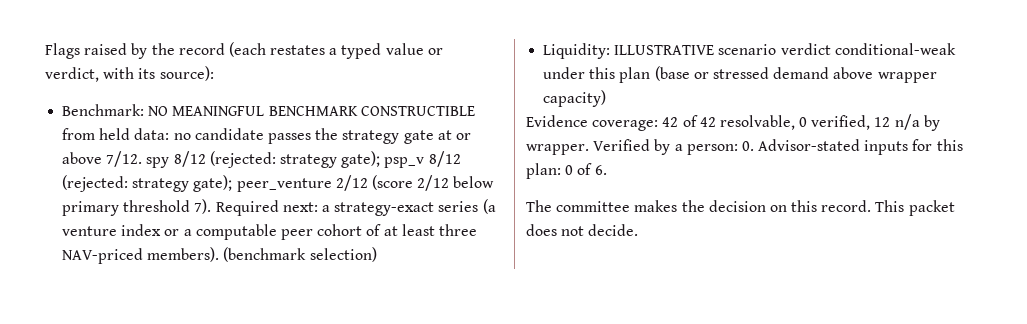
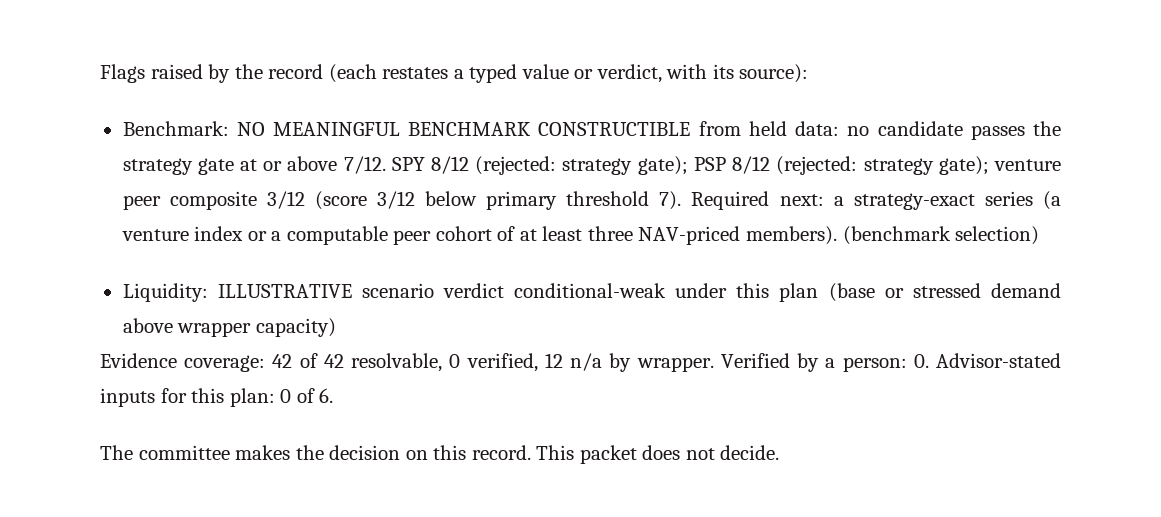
- Benchmark: NO MEANINGFUL BENCHMARK CONSTRUCTIBLE from held data: no candidate passes the strategy gate at or above 7/12. spy 8/12 (rejected: strategy gate); psp_v 8/12 (rejected: strategy gate); peer_venture 2/12 (score 2/12 below primary threshold 7).
+ Benchmark: NO MEANINGFUL BENCHMARK CONSTRUCTIBLE from held data: no candidate passes the strategy gate at or above 7/12. SPY 8/12 (rejected: strategy gate); PSP 8/12 (rejected: strategy gate); venture peer composite 3/12 (score 3/12 below primary threshold 7).

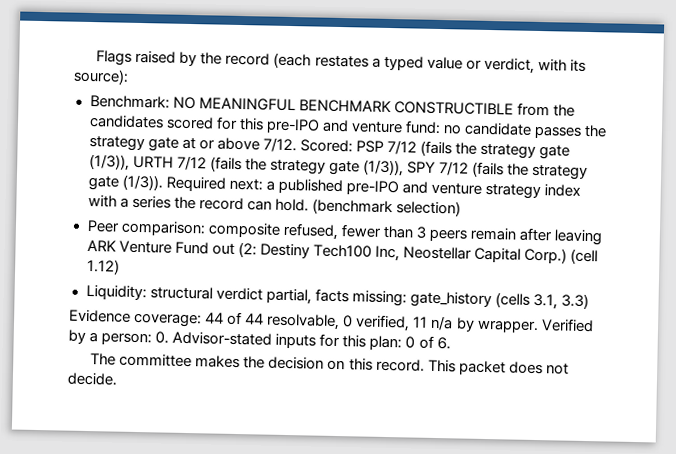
- Benchmark: NO MEANINGFUL BENCHMARK CONSTRUCTIBLE from held data: no candidate passes the strategy gate at or above 7/12.
+ Benchmark: NO MEANINGFUL BENCHMARK CONSTRUCTIBLE from the candidates scored for this pre-IPO and venture fund: no candidate passes the strategy gate at or above 7/12.
- SPY 8/12 (rejected: strategy gate); PSP 8/12 (rejected: strategy gate); venture peer composite 3/12 (score 3/12 below primary threshold 7). Required next: a strategy-exact series (a venture index or a computable peer cohort of at least three NAV-priced members). (benchmark selection)
- Liquidity: ILLUSTRATIVE scenario verdict conditional-weak under this plan (base or stressed demand above wrapper capacity)
+ Scored: PSP 7/12 (fails the strategy gate (1/3)), URTH 7/12 (fails the strategy gate (1/3)), SPY 7/12 (fails the strategy gate (1/3)). Required next: a published pre-IPO and venture strategy index with a series the record can hold. (benchmark selection)
+ Peer comparison: composite refused, fewer than 3 peers remain after leaving ARK Venture Fund out (2: Destiny Tech100 Inc, Neostellar Capital Corp.) (cell 1.12)
+ Liquidity: structural verdict partial, facts missing: gate_history (cells 3.1, 3.3)
- Evidence coverage: 42 of 42 resolvable, 0 verified, 12 n/a by wrapper.
+ Evidence coverage: 44 of 44 resolvable, 0 verified, 11 n/a by wrapper.

